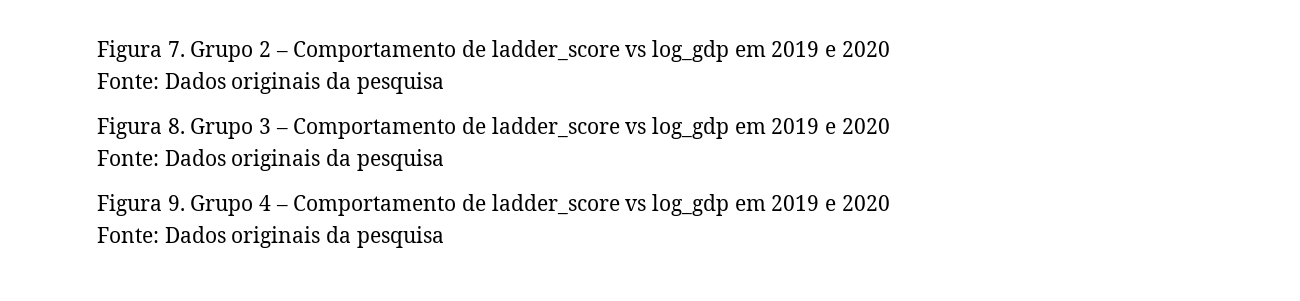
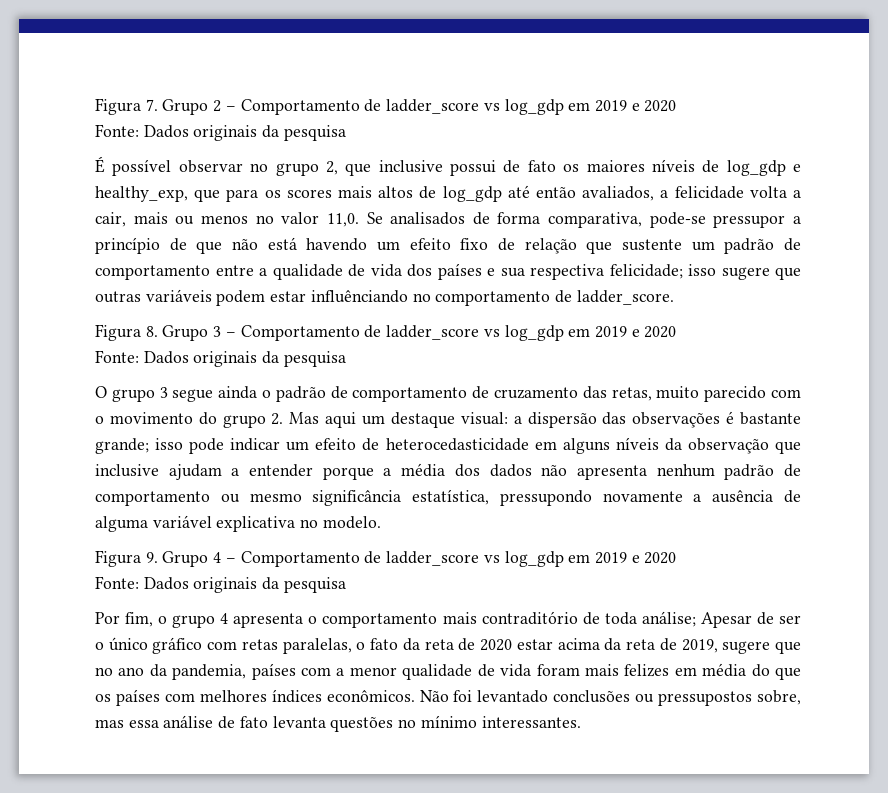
+ É possível observar no grupo 2, que inclusive possui de fato os maiores níveis de log_gdp e healthy_exp, que para os scores mais altos de log_gdp até então avaliados, a felicidade volta a cair, mais ou menos no valor 11,0. Se analisados de forma comparativa, pode-se pressupor a princípio de que não está havendo um efeito fixo de relação que sustente um padrão de comportamento entre a qualidade de vida dos países e sua respectiva felicidade; isso sugere que outras variáveis podem estar influênciando no comportamento de ladder_score.
+ O grupo 3 segue ainda o padrão de comportamento de cruzamento das retas, muito parecido com o movimento do grupo 2. Mas aqui um destaque visual: a dispersão das observações é bastante grande; isso pode indicar um efeito de heterocedasticidade em alguns níveis da observação que inclusive ajudam a entender porque a média dos dados não apresenta nenhum padrão de comportamento ou mesmo significância estatística, pressupondo novamente a ausência de alguma variável explicativa no modelo.
+ Por fim, o grupo 4 apresenta o comportamento mais contraditório de toda análise; Apesar de ser o único gráfico com retas paralelas, o fato da reta de 2020 estar acima da reta de 2019, sugere que no ano da pandemia, países com a menor qualidade de vida foram mais felizes em média do que os países com melhores índices econômicos. Não foi levantado conclusões ou pressupostos sobre, mas essa análise de fato levanta questões no mínimo interessantes.

